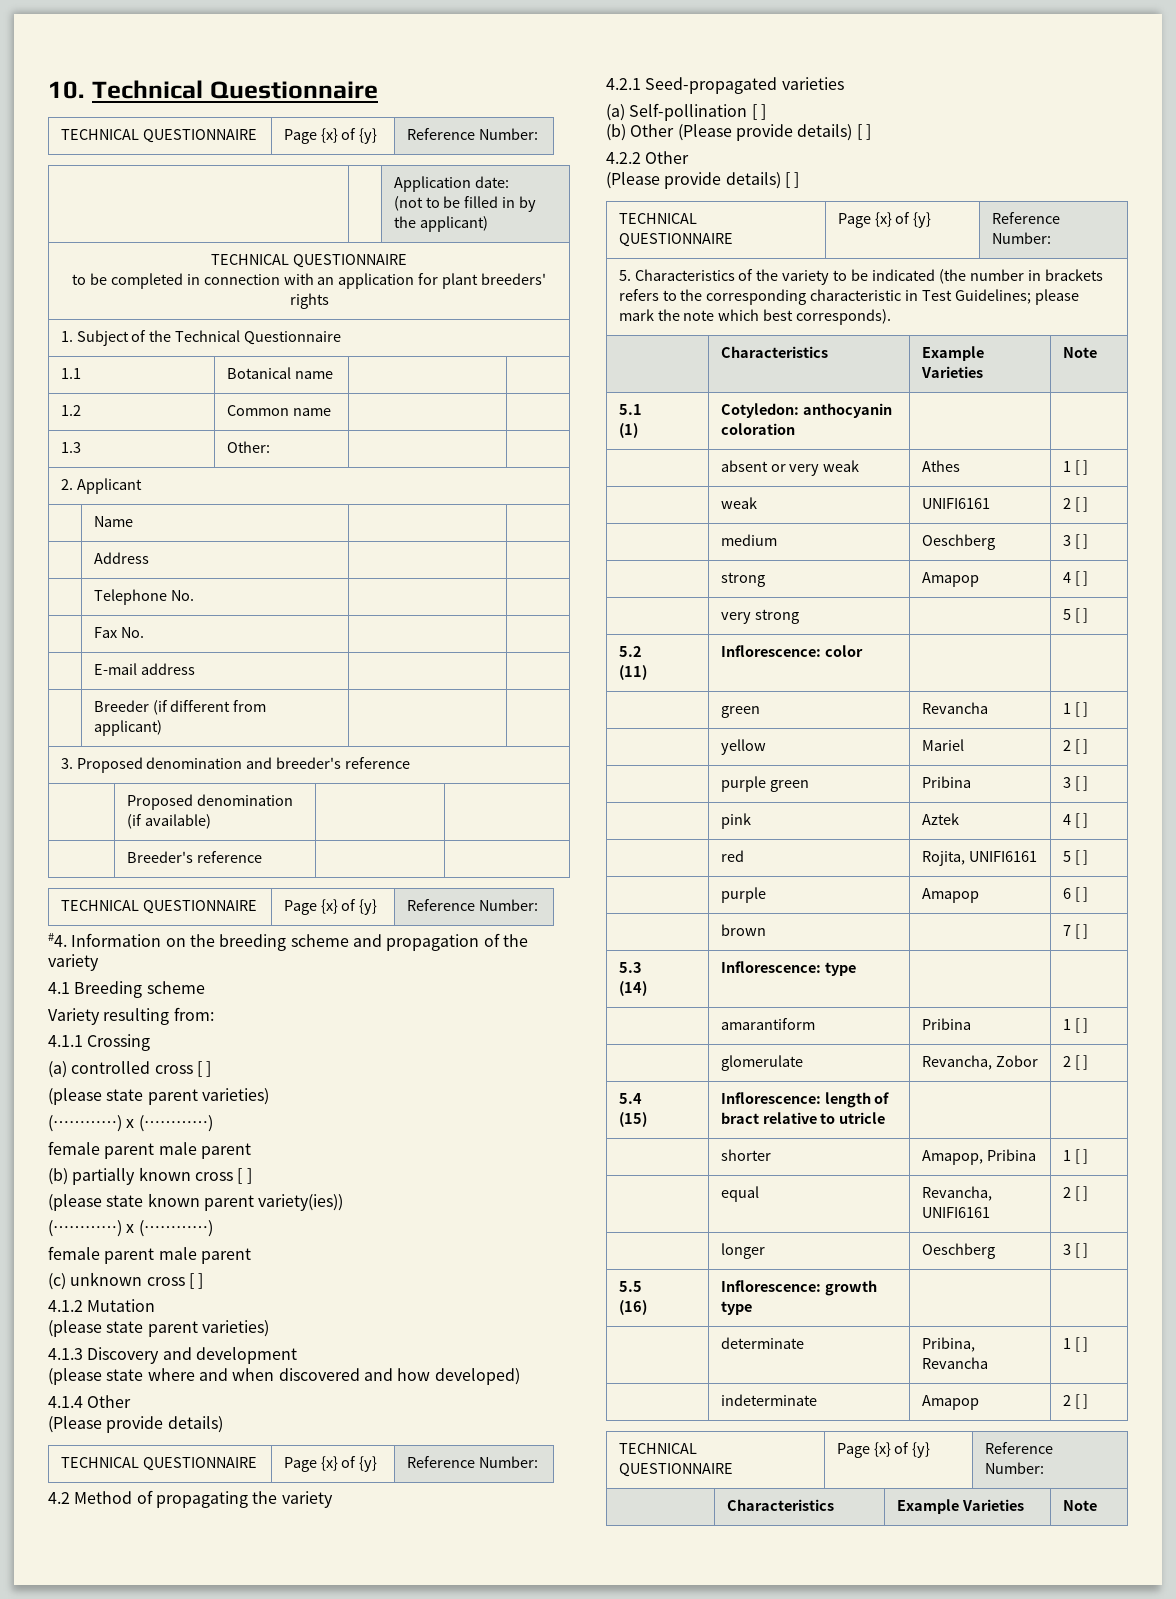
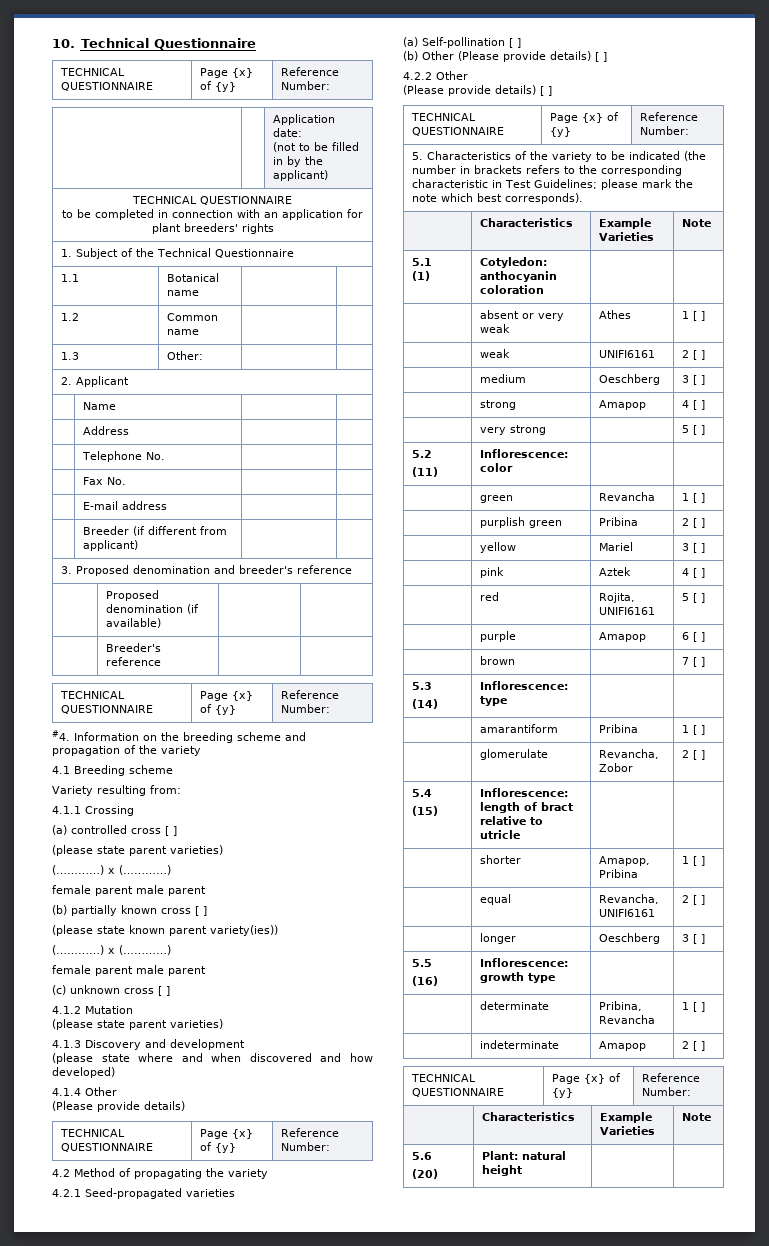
- | yellow | Mariel | 2 [ ]
- | purple green | Pribina | 3 [ ]
+ | purplish green | Pribina | 2 [ ]
+ | yellow | Mariel | 3 [ ]
+ 5.6
+ (20) | Plant: natural height | |

